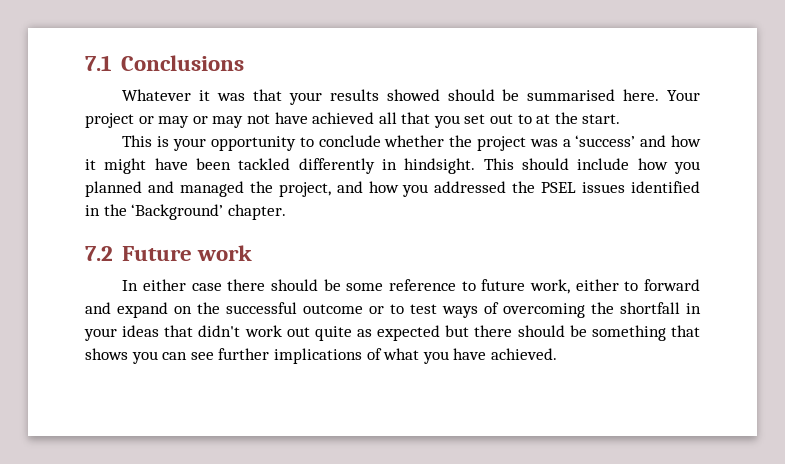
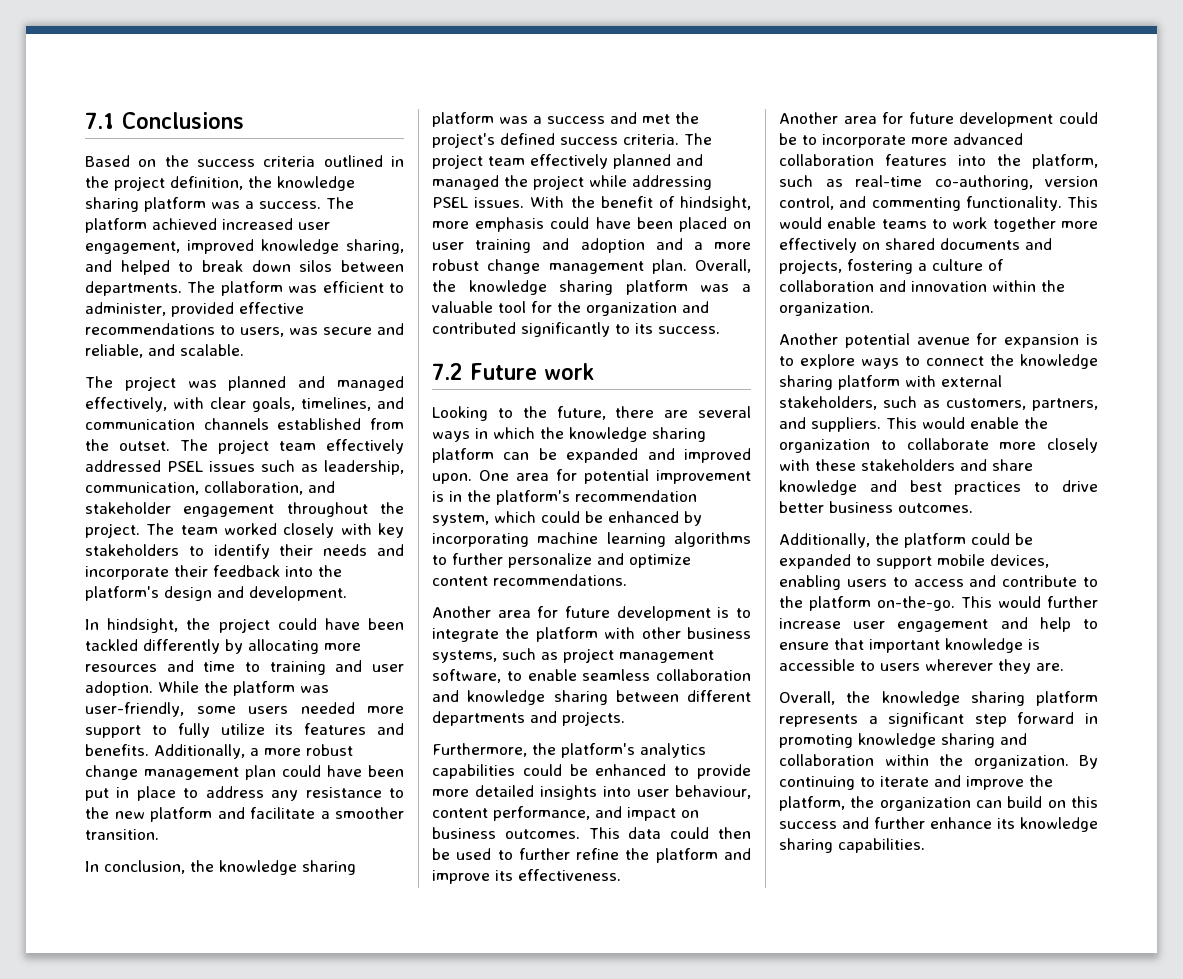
- Whatever it was that your results showed should be summarised here. Your project or may or may not have achieved all that you set out to at the start.
- This is your opportunity to conclude whether the project was a ‘success’ and how it might have been tackled differently in hindsight. This should include how you planned and managed the project, and how you addressed the PSEL issues identified in the ‘Background’ chapter.
+ Based on the success criteria outlined in the project definition, the knowledge sharing platform was a success. The platform achieved increased user engagement, improved knowledge sharing, and helped to break down silos between departments. The platform was efficient to administer, provided effective recommendations to users, was secure and reliable, and scalable.
+ The project was planned and managed effectively, with clear goals, timelines, and communication channels established from the outset. The project team effectively addressed PSEL issues such as leadership, communication, collaboration, and stakeholder engagement throughout the project. The team worked closely with key stakeholders to identify their needs and incorporate their feedback into the platform's design and development.
+ In hindsight, the project could have been tackled differently by allocating more resources and time to training and user adoption. While the platform was user-friendly, some users needed more support to fully utilize its features and benefits. Additionally, a more robust change management plan could have been put in place to address any resistance to the new platform and facilitate a smoother transition.
+ In conclusion, the knowledge sharing platform was a success and met the project's defined success criteria. The project team effectively planned and managed the project while addressing PSEL issues. With the benefit of hindsight, more emphasis could have been placed on user training and adoption and a more robust change management plan. Overall, the knowledge sharing platform was a valuable tool for the organization and contributed significantly to its success.
  7.2 Future work
- In either case there should be some reference to future work, either to forward and expand on the successful outcome or to test ways of overcoming the shortfall in your ideas that didn't work out quite as expected but there should be something that shows you can see further implications of what you have achieved.
+ Looking to the future, there are several ways in which the knowledge sharing platform can be expanded and improved upon. One area for potential improvement is in the platform's recommendation system, which could be enhanced by incorporating machine learning algorithms to further personalize and optimize content recommendations.
+ Another area for future development is to integrate the platform with other business systems, such as project management software, to enable seamless collaboration and knowledge sharing between different departments and projects.
+ Furthermore, the platform's analytics capabilities could be enhanced to provide more detailed insights into user behaviour, content performance, and impact on business outcomes. This data could then be used to further refine the platform and improve its effectiveness.
+ Another area for future development could be to incorporate more advanced collaboration features into the platform, such as real-time co-authoring, version control, and commenting functionality. This would enable teams to work together more effectively on shared documents and projects, fostering a culture of collaboration and innovation within the organization.
+ Another potential avenue for expansion is to explore ways to connect the knowledge sharing platform with external stakeholders, such as customers, partners, and suppliers. This would enable the organization to collaborate more closely with these stakeholders and share knowledge and best practices to drive better business outcomes.
+ Additionally, the platform could be expanded to support mobile devices, enabling users to access and contribute to the platform on-the-go. This would further increase user engagement and help to ensure that important knowledge is accessible to users wherever they are.
+ Overall, the knowledge sharing platform represents a significant step forward in promoting knowledge sharing and collaboration within the organization. By continuing to iterate and improve the platform, the organization can build on this success and further enhance its knowledge sharing capabilities.

